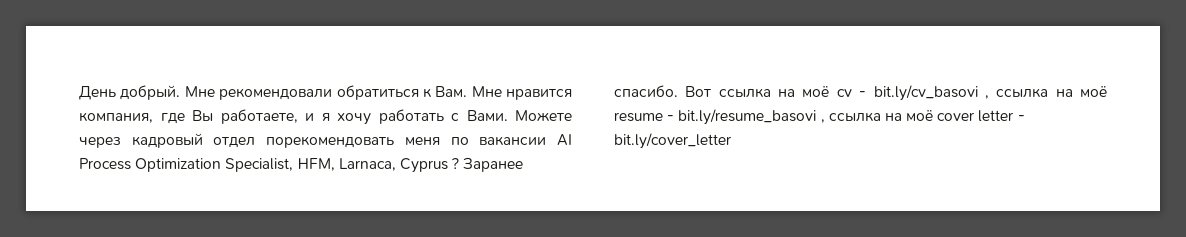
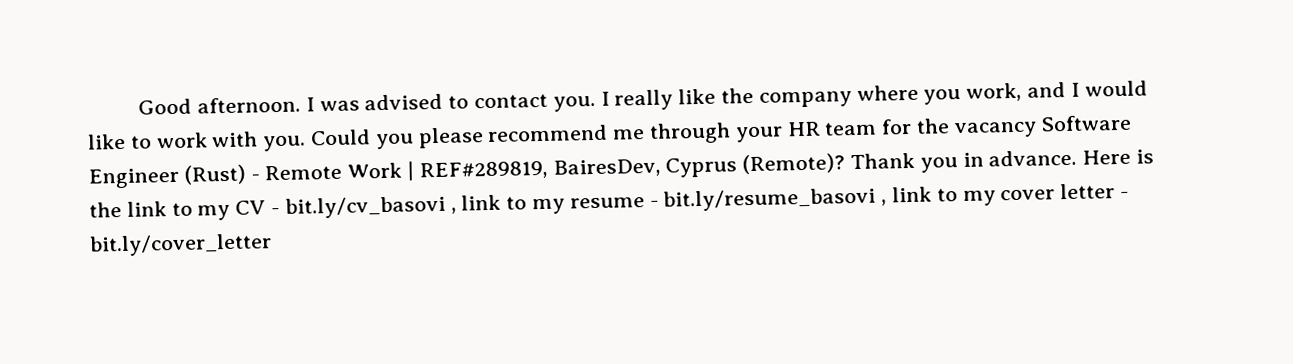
- День добрый. Мне рекомендовали обратиться к Вам. Мне нравится компания, где Вы работаете, и я хочу работать с Вами. Можете через кадровый отдел порекомендовать меня по вакансии AI Process Optimization Specialist, HFM, Larnaca, Cyprus ? Заранее спасибо. Вот ссылка на моё cv - bit.ly/cv_basovi , ссылка на моё resume - bit.ly/resume_basovi , ссылка на моё cover letter - bit.ly/cover_letter
+ Good afternoon. I was advised to contact you. I really like the company where you work, and I would like to work with you. Could you please recommend me through your HR team for the vacancy Software Engineer (Rust) - Remote Work | REF#289819, BairesDev, Cyprus (Remote)? Thank you in advance. Here is the link to my CV - bit.ly/cv_basovi , link to my resume - bit.ly/resume_basovi , link to my cover letter - bit.ly/cover_letter

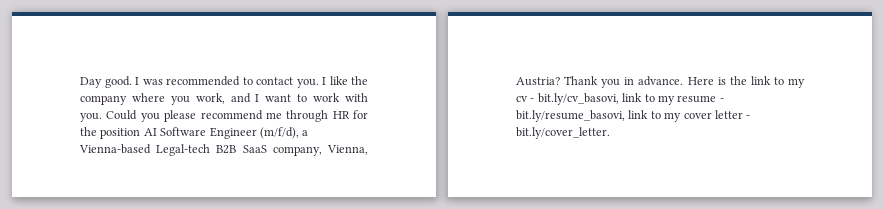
- Good afternoon.
+ Day good.
- I was advised to contact you.
+ I was recommended to contact you.
- I really like the company where you work, and I would like to work with you.
+ I like the company where you work, and I want to work with you.
- Could you please recommend me through your HR team for the vacancy Software Engineer (Rust) - Remote Work | REF#289819, BairesDev, Cyprus (Remote)?
+ Could you please recommend me through HR for the position AI Software Engineer (m/f/d), a Vienna-based Legal-tech B2B SaaS company, Vienna, Austria?
- Here is the link to my CV - bit.ly/cv_basovi , link to my resume - bit.ly/resume_basovi , link to my cover letter - bit.ly/cover_letter
+ Here is the link to my cv - bit.ly/cv_basovi, link to my resume - bit.ly/resume_basovi, link to my cover letter - bit.ly/cover_letter.

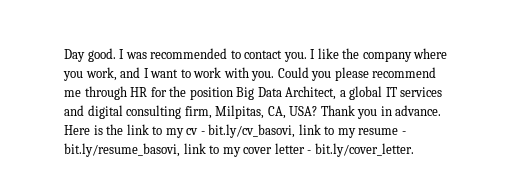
- Could you please recommend me through HR for the position AI Software Engineer (m/f/d), a Vienna-based Legal-tech B2B SaaS company, Vienna, Austria?
+ Could you please recommend me through HR for the position Big Data Architect, a global IT services and digital consulting firm, Milpitas, CA, USA?

